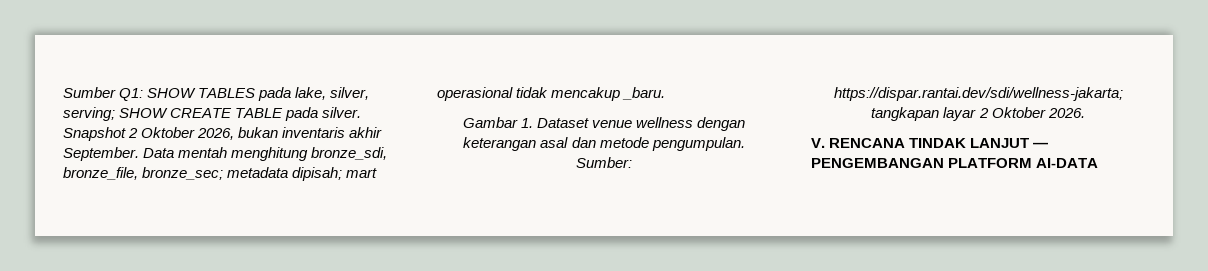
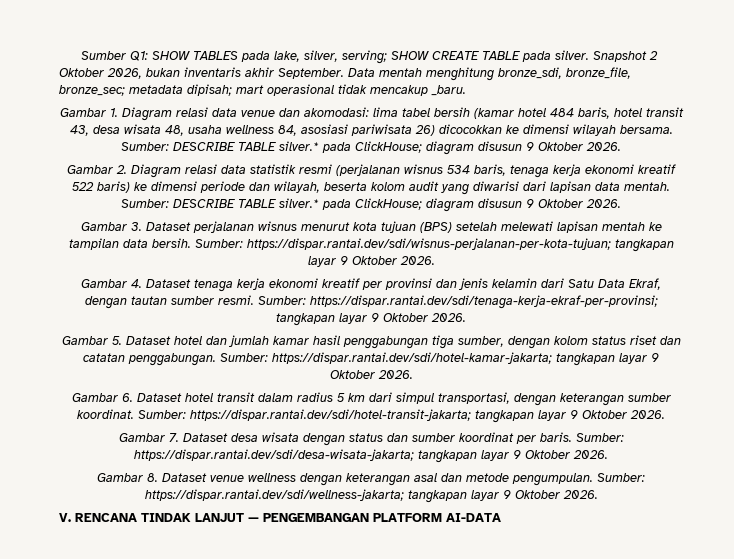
- Gambar 1. Dataset venue wellness dengan keterangan asal dan metode pengumpulan.
+ Gambar 1. Diagram relasi data venue dan akomodasi: lima tabel bersih (kamar hotel 484 baris, hotel transit 43, desa wisata 48, usaha wellness 84, asosiasi pariwisata 26) dicocokkan ke dimensi wilayah bersama. Sumber: DESCRIBE TABLE silver.* pada ClickHouse; diagram disusun 9 Oktober 2026.
+ Gambar 2. Diagram relasi data statistik resmi (perjalanan wisnus 534 baris, tenaga kerja ekonomi kreatif 522 baris) ke dimensi periode dan wilayah, beserta kolom audit yang diwarisi dari lapisan data mentah. Sumber: DESCRIBE TABLE silver.* pada ClickHouse; diagram disusun 9 Oktober 2026.
+ Gambar 3. Dataset perjalanan wisnus menurut kota tujuan (BPS) setelah melewati lapisan mentah ke tampilan data bersih. Sumber: https://dispar.rantai.dev/sdi/wisnus-perjalanan-per-kota-tujuan; tangkapan layar 9 Oktober 2026.
+ Gambar 4. Dataset tenaga kerja ekonomi kreatif per provinsi dan jenis kelamin dari Satu Data Ekraf, dengan tautan sumber resmi. Sumber: https://dispar.rantai.dev/sdi/tenaga-kerja-ekraf-per-provinsi; tangkapan layar 9 Oktober 2026.
+ Gambar 5. Dataset hotel dan jumlah kamar hasil penggabungan tiga sumber, dengan kolom status riset dan catatan penggabungan. Sumber: https://dispar.rantai.dev/sdi/hotel-kamar-jakarta; tangkapan layar 9 Oktober 2026.
+ Gambar 6. Dataset hotel transit dalam radius 5 km dari simpul transportasi, dengan keterangan sumber koordinat. Sumber: https://dispar.rantai.dev/sdi/hotel-transit-jakarta; tangkapan layar 9 Oktober 2026.
+ Gambar 7. Dataset desa wisata dengan status dan sumber koordinat per baris. Sumber: https://dispar.rantai.dev/sdi/desa-wisata-jakarta; tangkapan layar 9 Oktober 2026.
+ Gambar 8. Dataset venue wellness dengan keterangan asal dan metode pengumpulan.
- Sumber: https://dispar.rantai.dev/sdi/wellness-jakarta; tangkapan layar 2 Oktober 2026.
+ Sumber: https://dispar.rantai.dev/sdi/wellness-jakarta; tangkapan layar 9 Oktober 2026.

